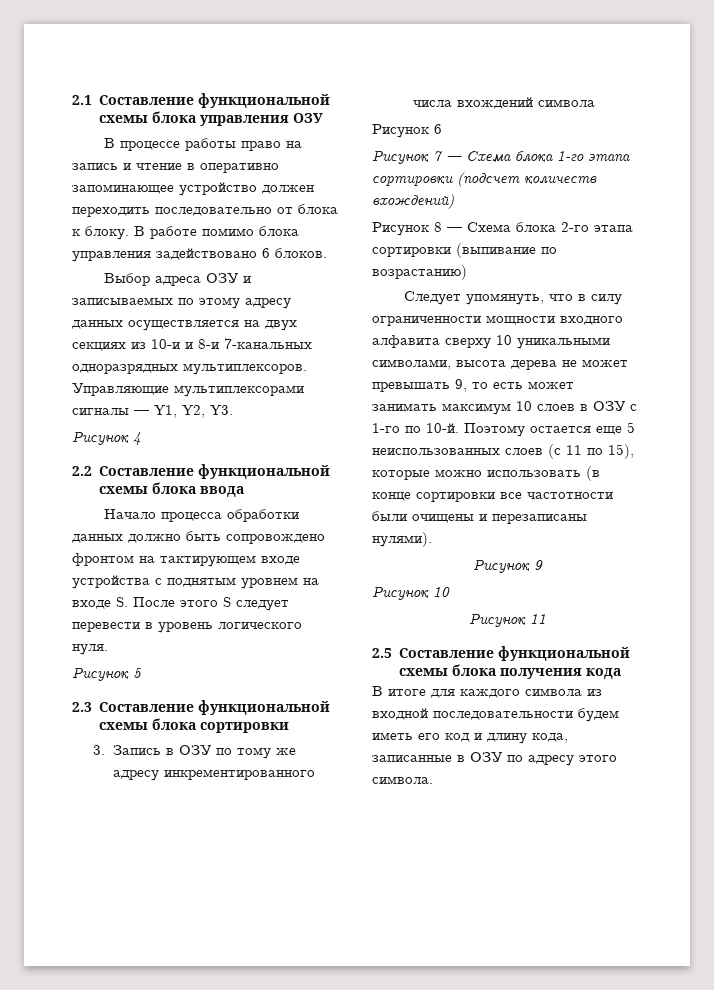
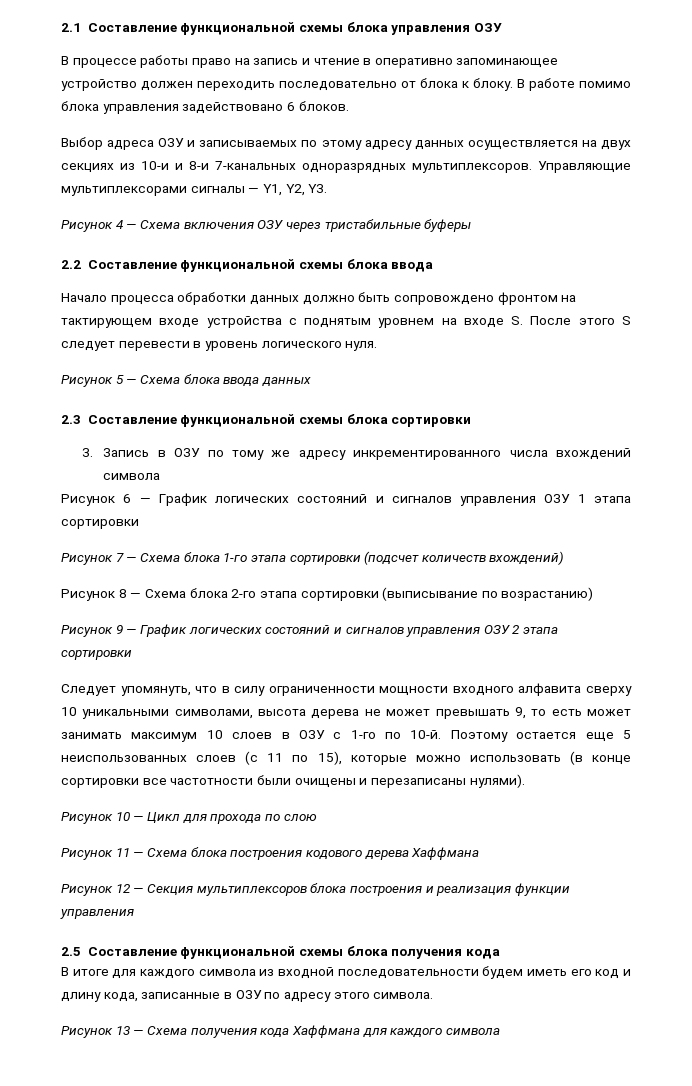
- Рисунок 4
+ Рисунок 4 — Схема включения ОЗУ через тристабильные буферы
- Рисунок 5
+ Рисунок 5 — Схема блока ввода данных
- Рисунок 6
+ Рисунок 6 — График логических состояний и сигналов управления ОЗУ 1 этапа сортировки
- Рисунок 8 — Схема блока 2-го этапа сортировки (выпивание по возрастанию)
+ Рисунок 8 — Схема блока 2-го этапа сортировки (выписывание по возрастанию)
+ Рисунок 9 — График логических состояний и сигналов управления ОЗУ 2 этапа сортировки
- Рисунок 9
- Рисунок 10
- Рисунок 11
+ Рисунок 10 — Цикл для прохода по слою
+ Рисунок 11 — Схема блока построения кодового дерева Хаффмана
+ Рисунок 12 — Секция мультиплексоров блока построения и реализация функции управления
+ Рисунок 13 — Схема получения кода Хаффмана для каждого символа

